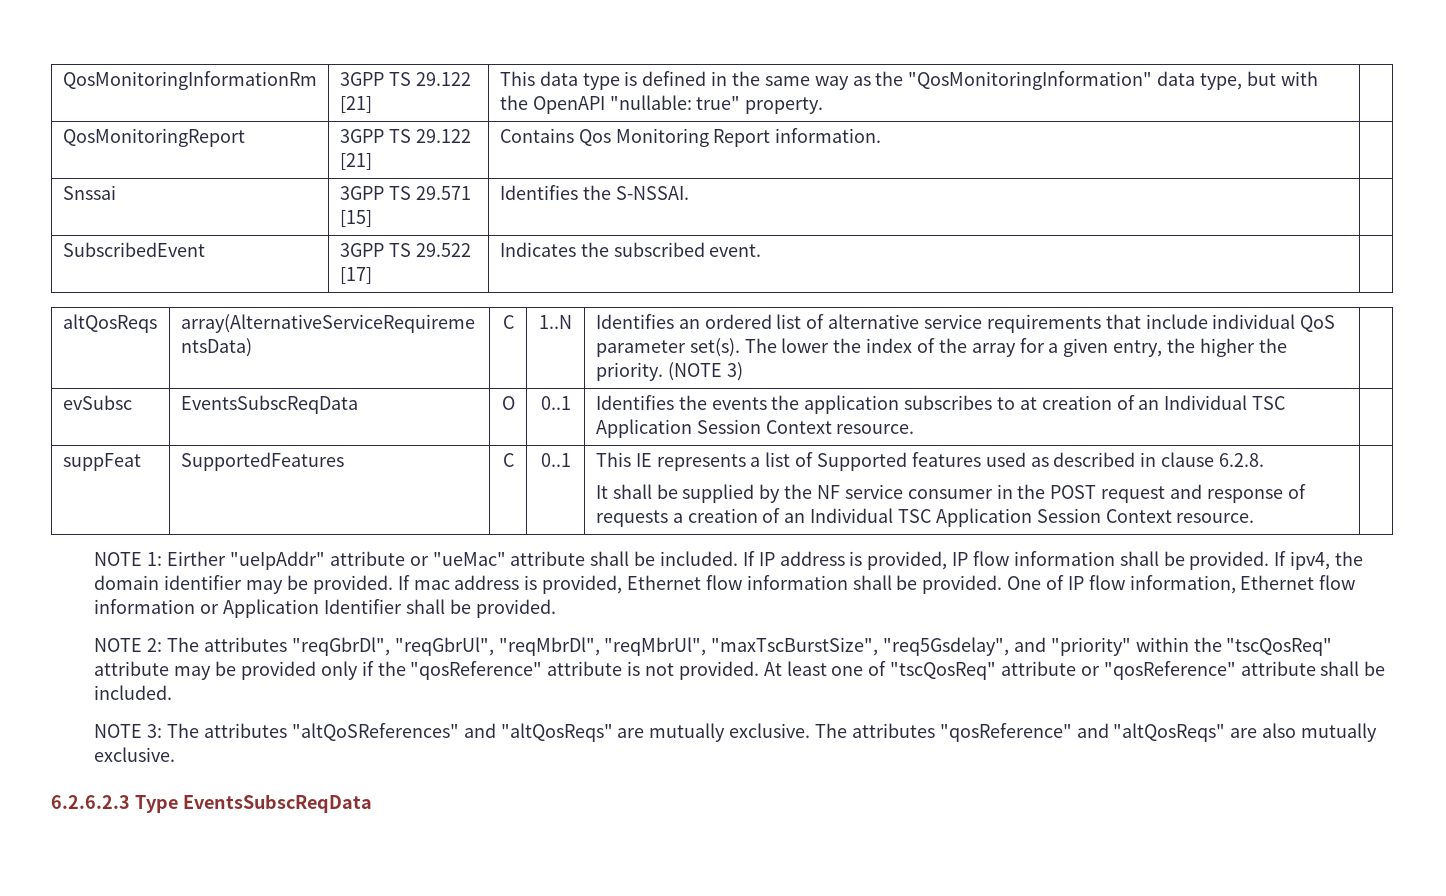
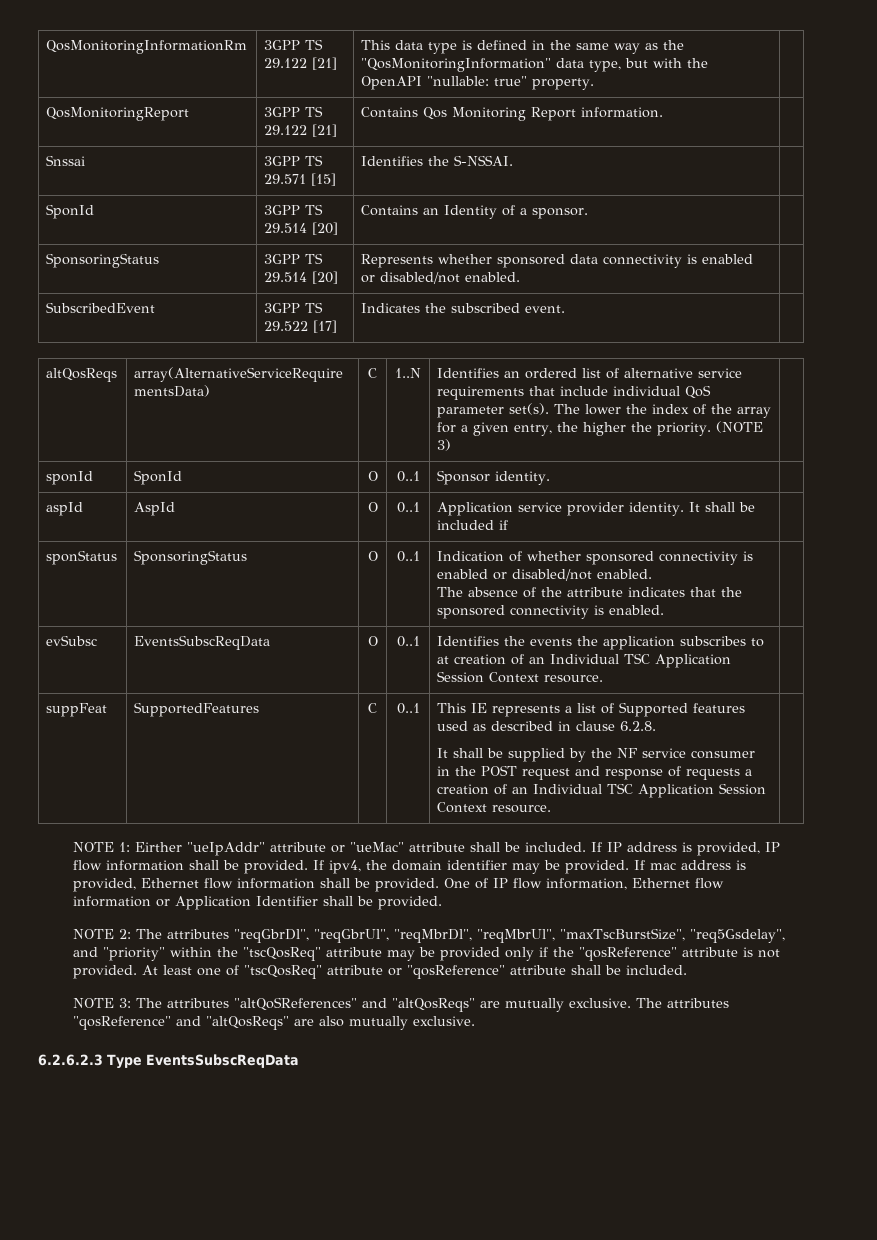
+ SponId | 3GPP TS 29.514 [20] | Contains an Identity of a sponsor. |
+ SponsoringStatus | 3GPP TS 29.514 [20] | Represents whether sponsored data connectivity is enabled or disabled/not enabled. |
+ sponId | SponId | O | 0..1 | Sponsor identity. |
+ aspId | AspId | O | 0..1 | Application service provider identity. It shall be included if |
+ sponStatus | SponsoringStatus | O | 0..1 | Indication of whether sponsored connectivity is enabled or disabled/not enabled.
+ The absence of the attribute indicates that the sponsored connectivity is enabled. |

